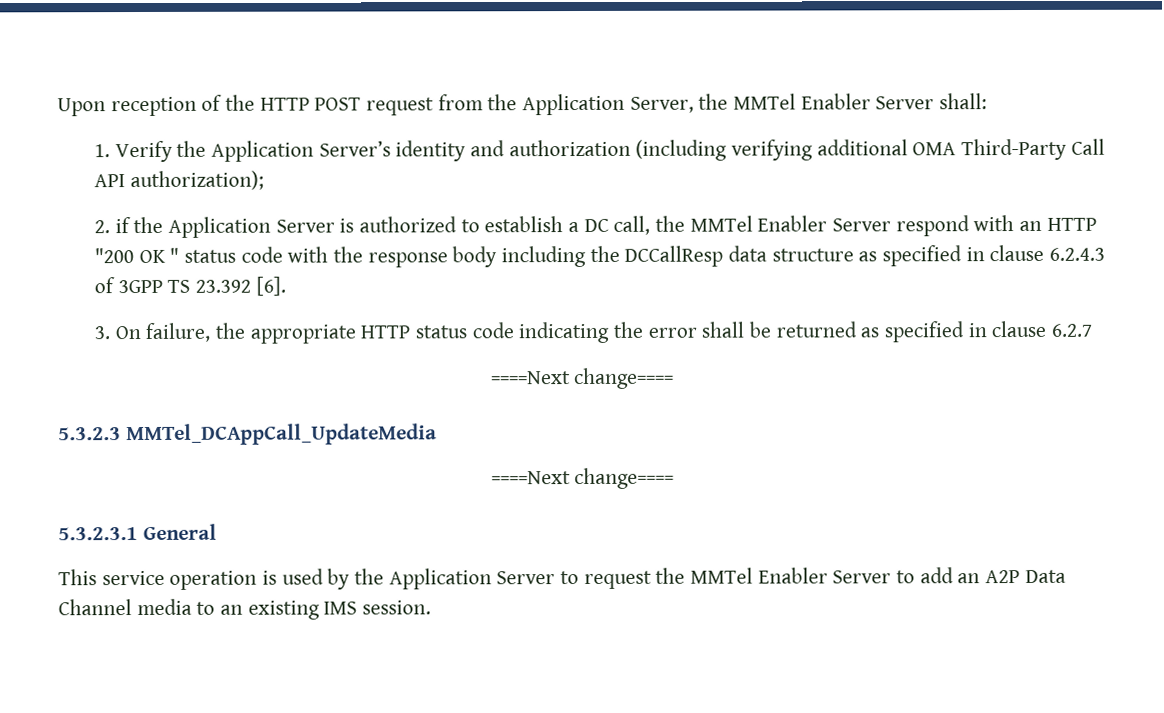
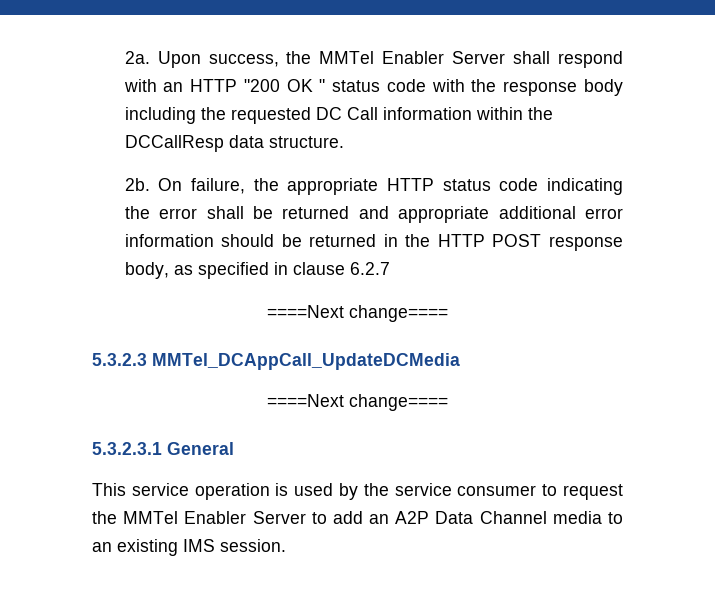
- Upon reception of the HTTP POST request from the Application Server, the MMTel Enabler Server shall:
- 1. Verify the Application Server’s identity and authorization (including verifying additional OMA Third-Party Call API authorization);
- 2. if the Application Server is authorized to establish a DC call, the MMTel Enabler Server respond with an HTTP "200 OK " status code with the response body including the DCCallResp data structure as specified in clause 6.2.4.3 of 3GPP TS 23.392 [6].
- 3. On failure, the appropriate HTTP status code indicating the error shall be returned as specified in clause 6.2.7
+ 2a. Upon success, the MMTel Enabler Server shall respond with an HTTP "200 OK " status code with the response body including the requested DC Call information within the DCCallResp data structure.
+ 2b. On failure, the appropriate HTTP status code indicating the error shall be returned and appropriate additional error information should be returned in the HTTP POST response body, as specified in clause 6.2.7
- 5.3.2.3 MMTel_DCAppCall_UpdateMedia
+ 5.3.2.3 MMTel_DCAppCall_UpdateDCMedia
- This service operation is used by the Application Server to request the MMTel Enabler Server to add an A2P Data Channel media to an existing IMS session.
+ This service operation is used by the service consumer to request the MMTel Enabler Server to add an A2P Data Channel media to an existing IMS session.

